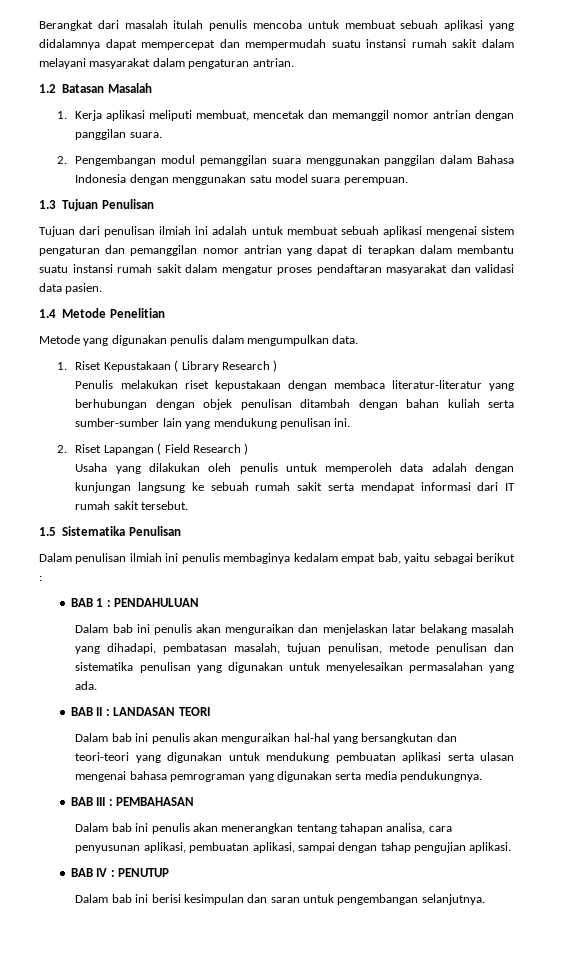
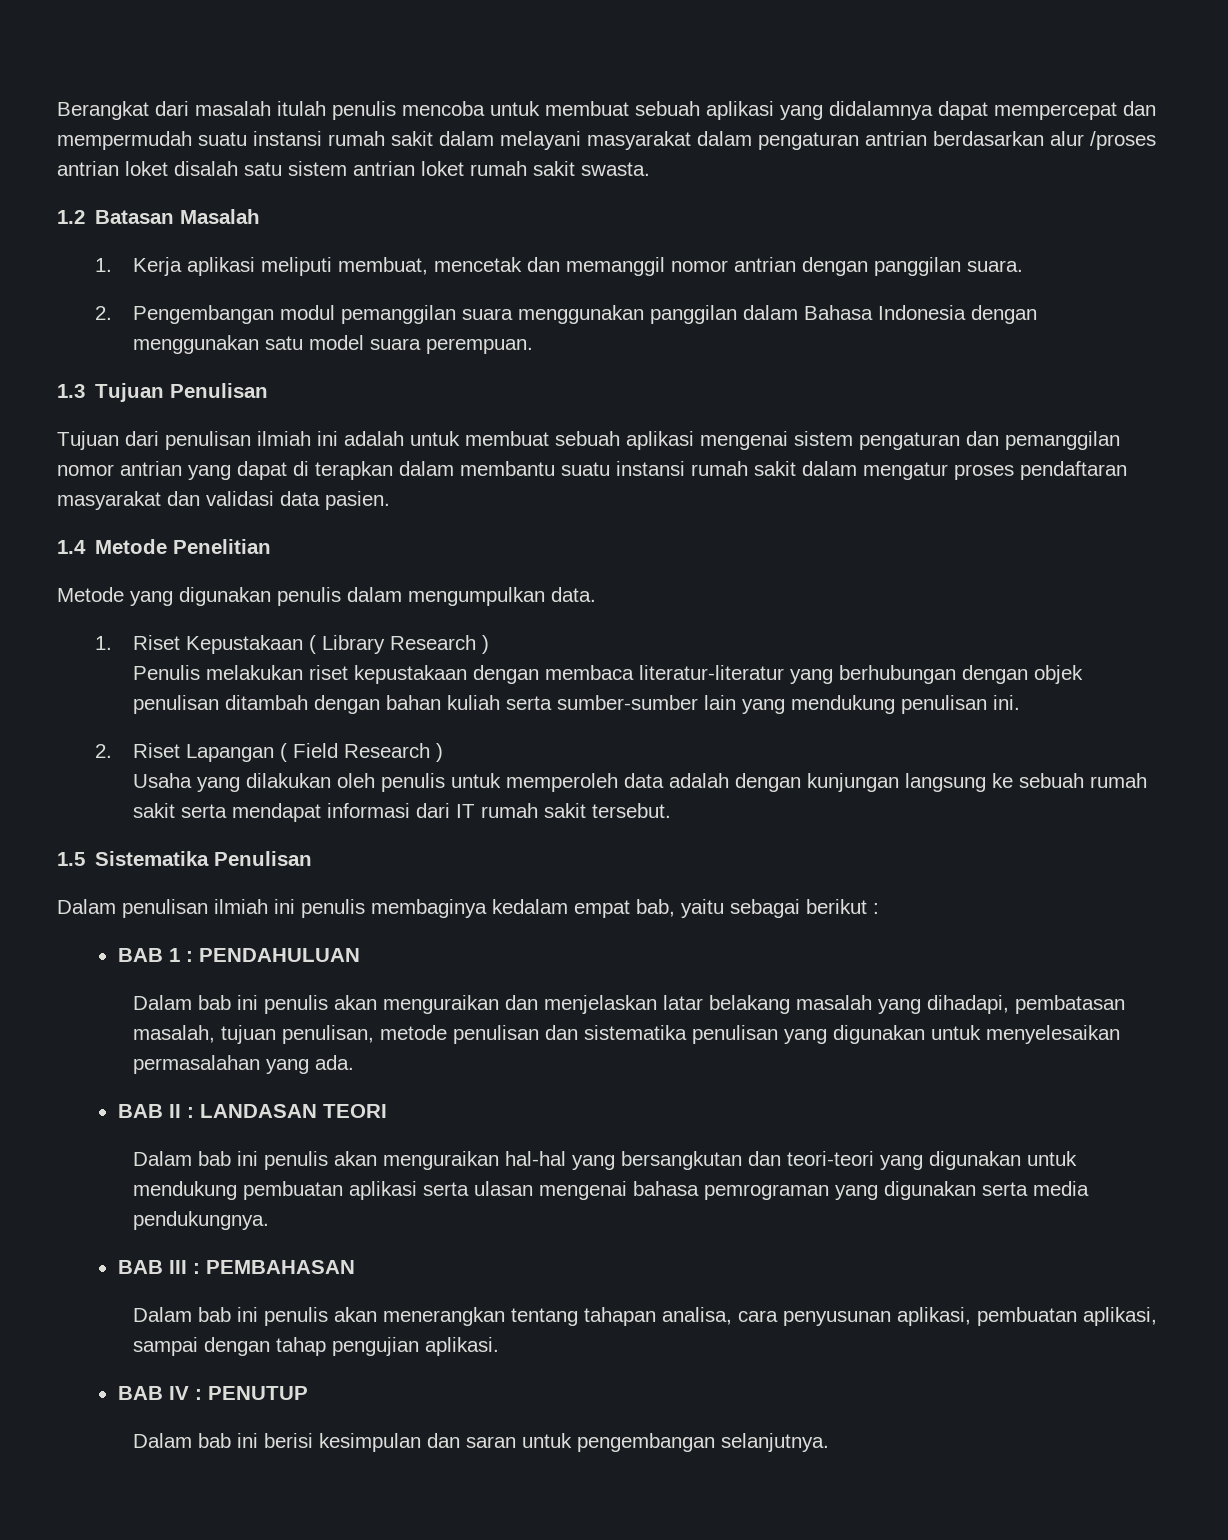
- Berangkat dari masalah itulah penulis mencoba untuk membuat sebuah aplikasi yang didalamnya dapat mempercepat dan mempermudah suatu instansi rumah sakit dalam melayani masyarakat dalam pengaturan antrian.
+ Berangkat dari masalah itulah penulis mencoba untuk membuat sebuah aplikasi yang didalamnya dapat mempercepat dan mempermudah suatu instansi rumah sakit dalam melayani masyarakat dalam pengaturan antrian berdasarkan alur /proses antrian loket disalah satu sistem antrian loket rumah sakit swasta.

